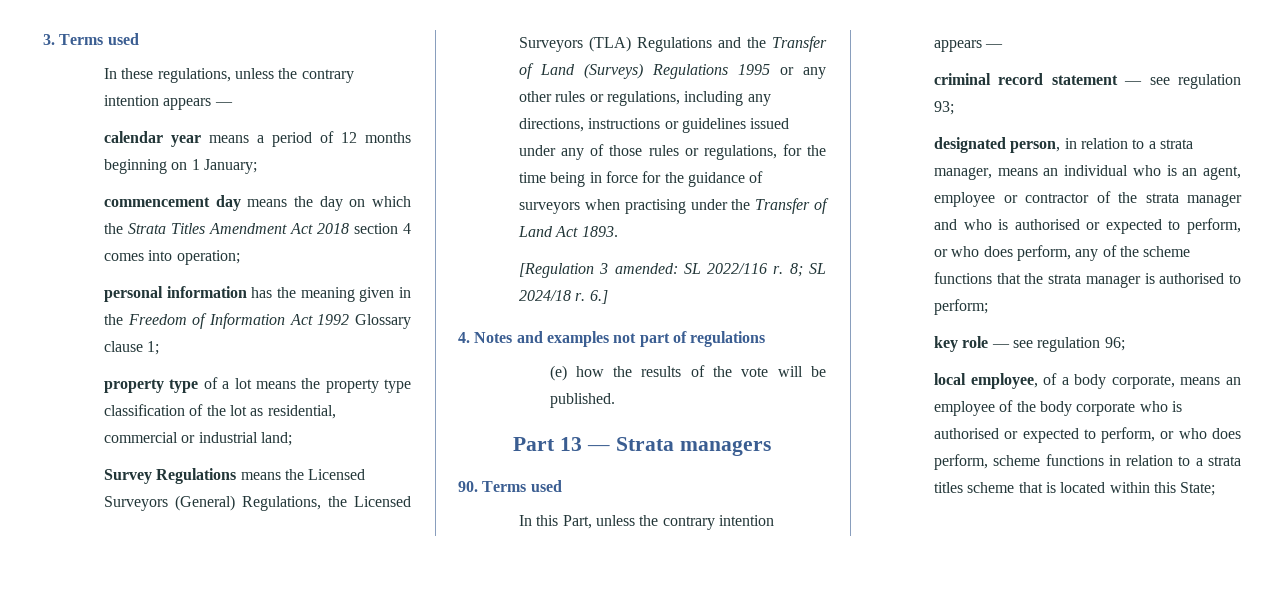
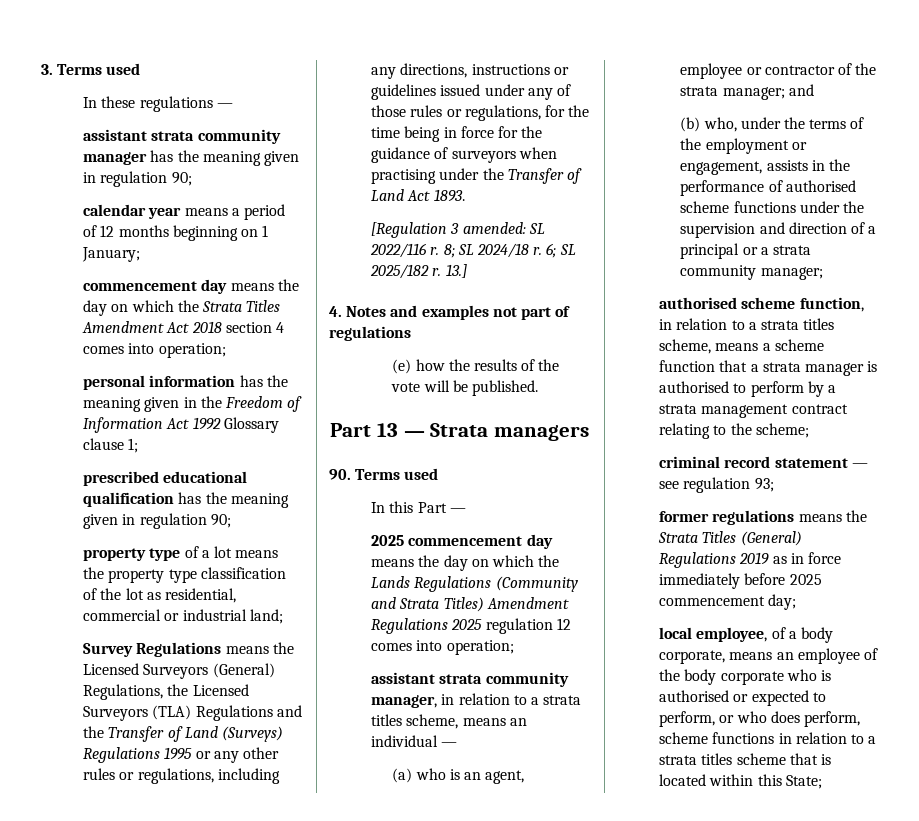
- In these regulations, unless the contrary intention appears —
+ In these regulations —
+ assistant strata community manager has the meaning given in regulation 90;
+ prescribed educational qualification has the meaning given in regulation 90;
- 6.]
+ 6; SL 2025/182 r. 13.]
- In this Part, unless the contrary intention appears —
+ In this Part —
+ 2025 commencement day means the day on which the Lands Regulations (Community and Strata Titles) Amendment Regulations 2025 regulation 12 comes into operation;
+ assistant strata community manager, in relation to a strata titles scheme, means an individual —
+ (a) who is an agent, employee or contractor of the strata manager; and
+ (b) who, under the terms of the employment or engagement, assists in the performance of authorised scheme functions under the supervision and direction of a principal or a strata community manager;
+ authorised scheme function, in relation to a strata titles scheme, means a scheme function that a strata manager is authorised to perform by a strata management contract relating to the scheme;
  criminal record statement — see regulation 93;
- designated person, in relation to a strata manager, means an individual who is an agent, employee or contractor of the strata manager and who is authorised or expected to perform, or who does perform, any of the scheme functions that the strata manager is authorised to perform;
- key role — see regulation 96;
+ former regulations means the Strata Titles (General) Regulations 2019 as in force immediately before 2025 commencement day;

